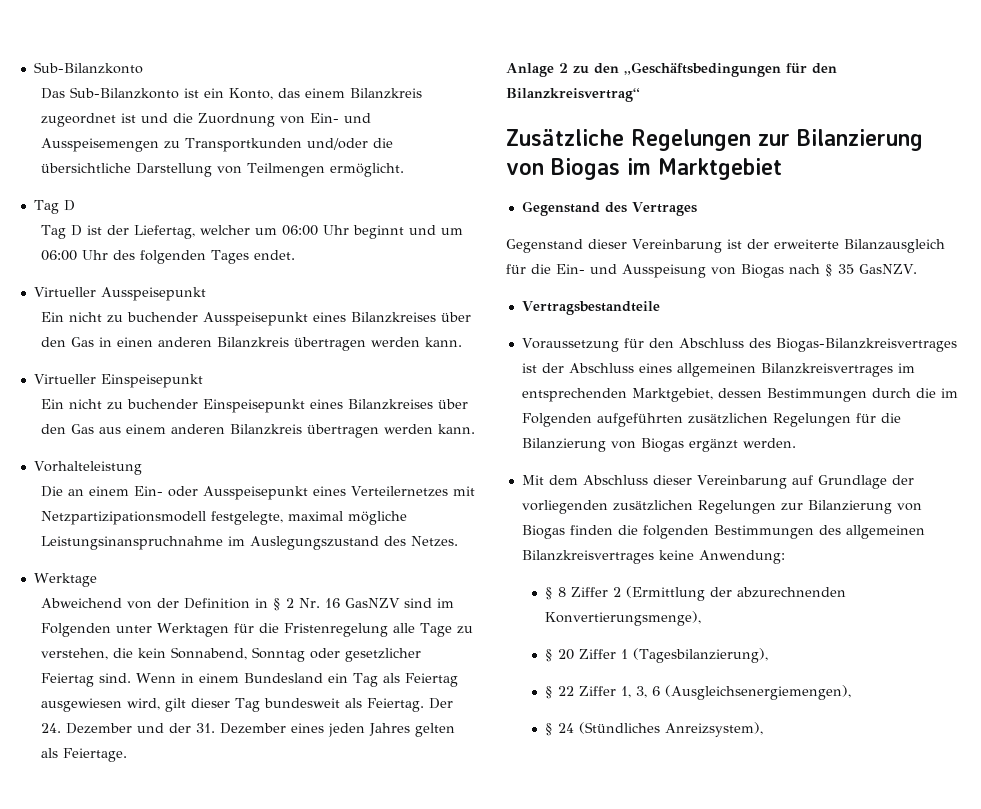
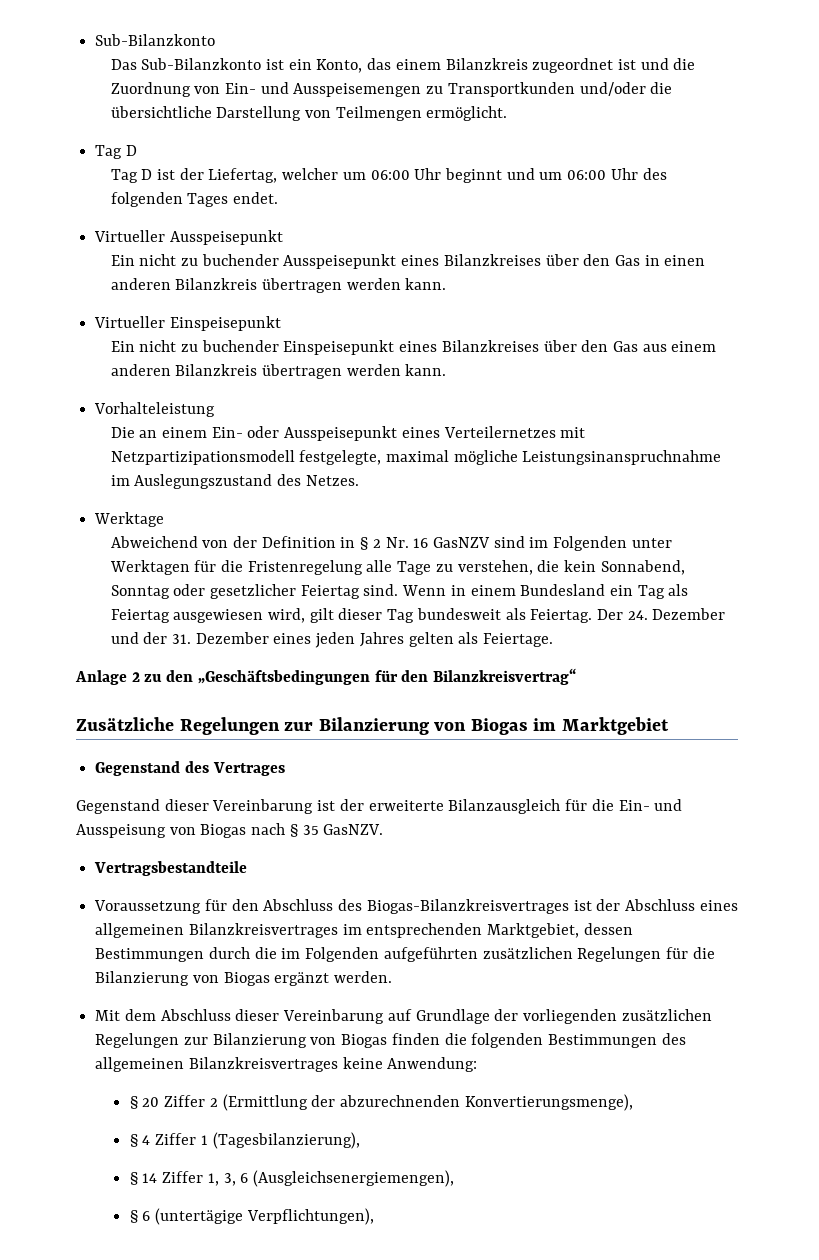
- § 8 Ziffer 2 (Ermittlung der abzurechnenden Konvertierungsmenge),
+ § 20 Ziffer 2 (Ermittlung der abzurechnenden Konvertierungsmenge),
- § 20 Ziffer 1 (Tagesbilanzierung),
+ § 4 Ziffer 1 (Tagesbilanzierung),
- § 22 Ziffer 1, 3, 6 (Ausgleichsenergiemengen),
+ § 14 Ziffer 1, 3, 6 (Ausgleichsenergiemengen),
- § 24 (Stündliches Anreizsystem),
+ § 6 (untertägige Verpflichtungen),

